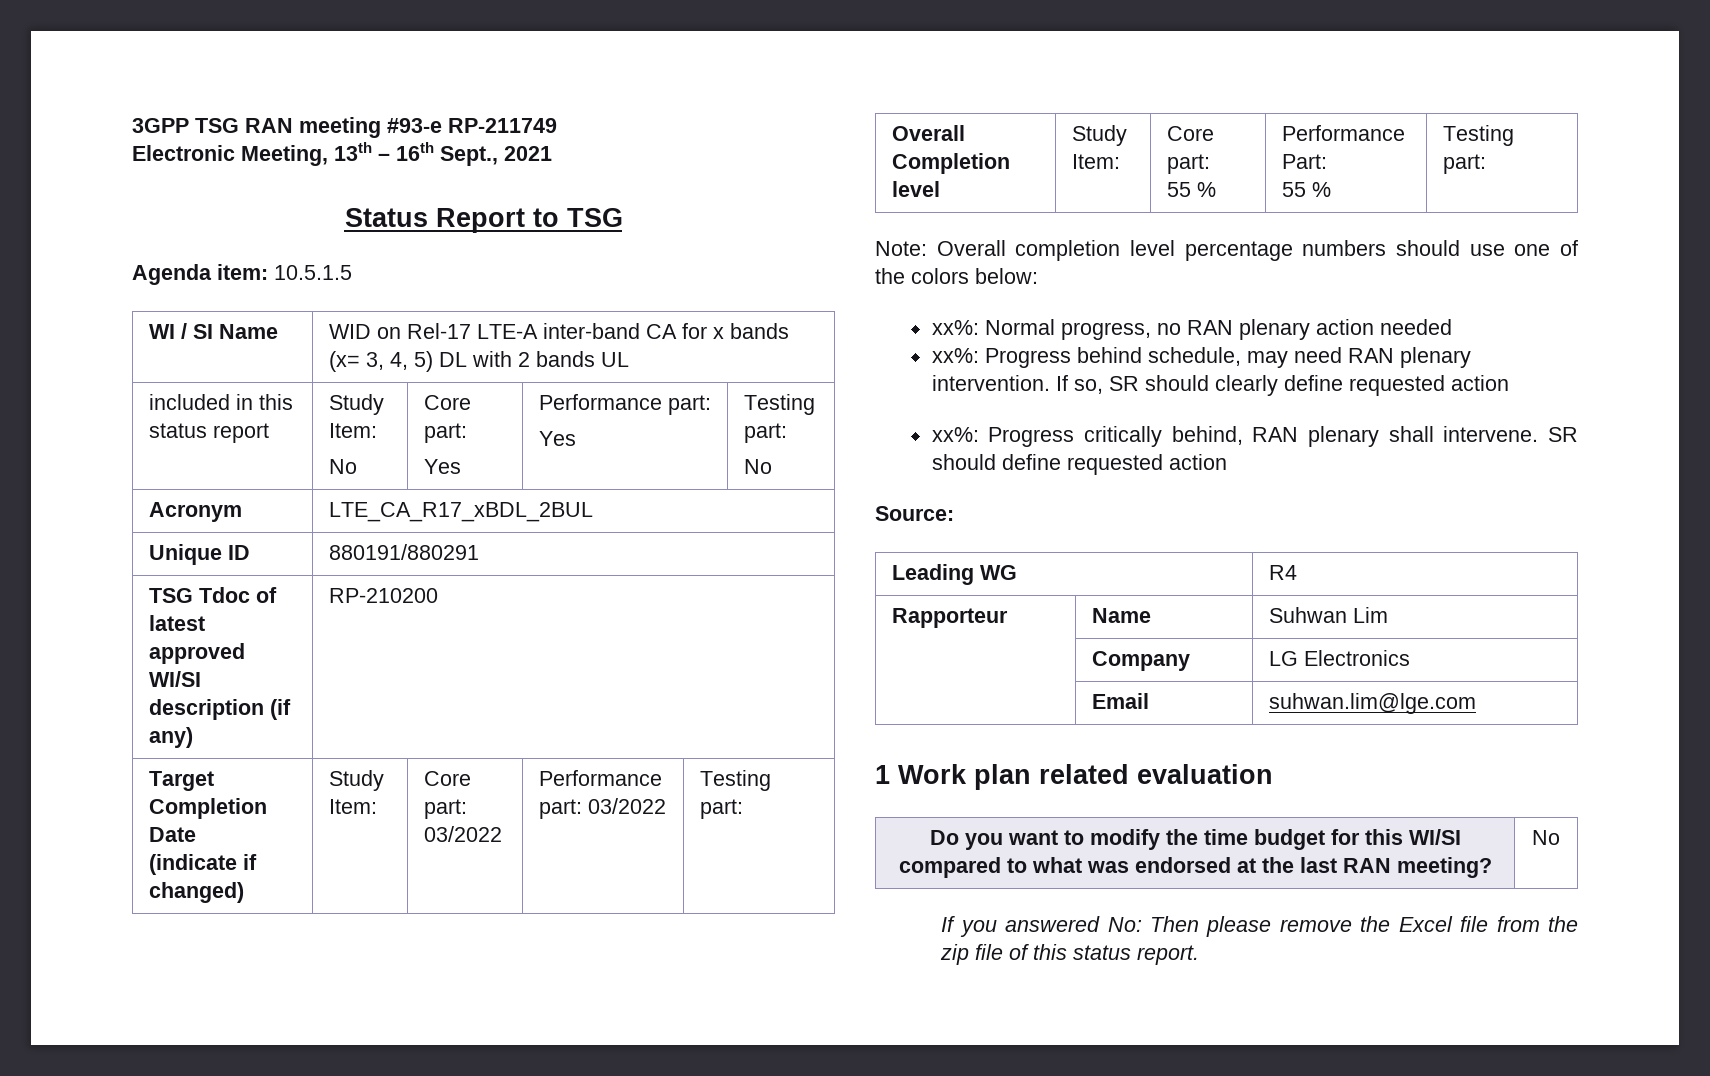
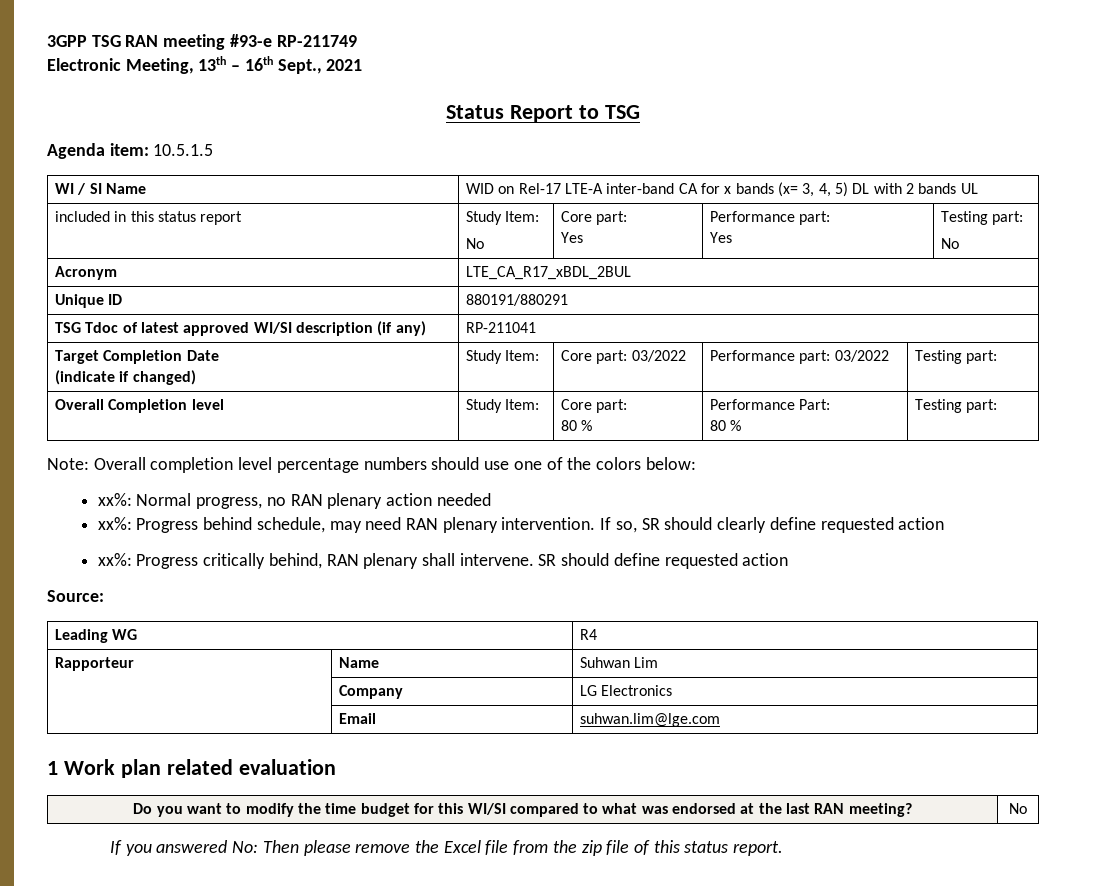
- TSG Tdoc of latest approved WI/SI description (if any) | RP-210200
+ TSG Tdoc of latest approved WI/SI description (if any) | RP-211041
  Overall Completion level | Study Item: | Core part:
- 55 % | Performance Part:
- 55 % | Testing part:
+ 80 % | Performance Part:
+ 80 % | Testing part:

